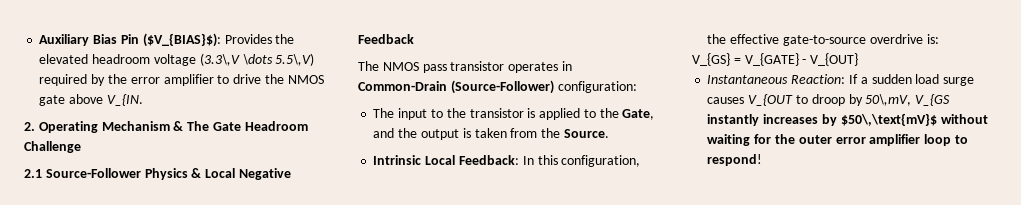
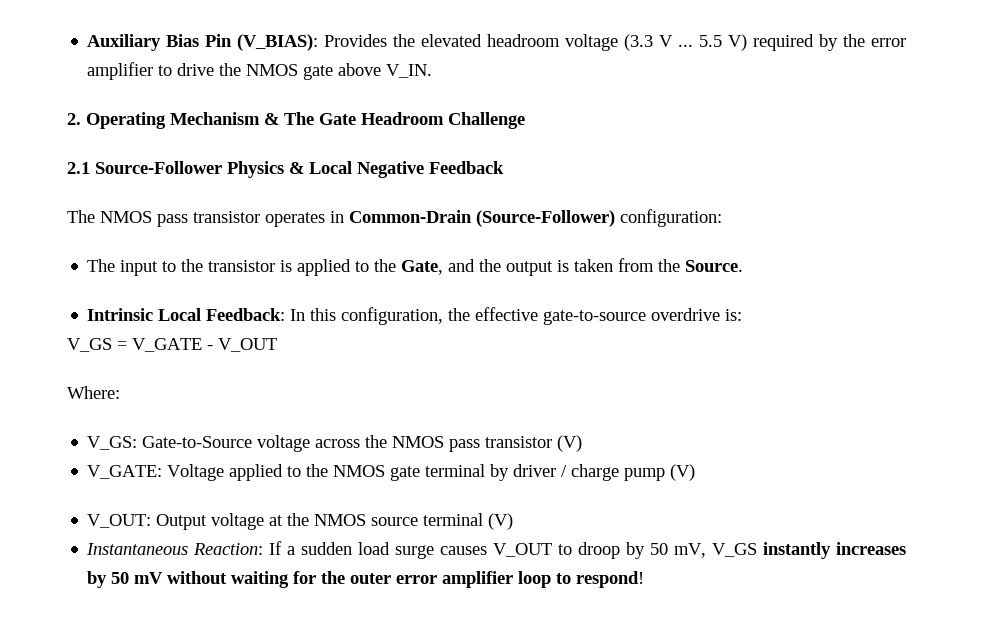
- Auxiliary Bias Pin ($V_{BIAS}$): Provides the elevated headroom voltage (3.3\,V \dots 5.5\,V) required by the error amplifier to drive the NMOS gate above V_{IN.
+ Auxiliary Bias Pin (V_BIAS): Provides the elevated headroom voltage (3.3 V ... 5.5 V) required by the error amplifier to drive the NMOS gate above V_IN.
- V_{GS} = V_{GATE} - V_{OUT}
+ V_GS = V_GATE - V_OUT
+ Where:
+ V_GS: Gate-to-Source voltage across the NMOS pass transistor (V)
+ V_GATE: Voltage applied to the NMOS gate terminal by driver / charge pump (V)
+ V_OUT: Output voltage at the NMOS source terminal (V)
- Instantaneous Reaction: If a sudden load surge causes V_{OUT to droop by 50\,mV, V_{GS instantly increases by $50\,\text{mV}$ without waiting for the outer error amplifier loop to respond!
+ Instantaneous Reaction: If a sudden load surge causes V_OUT to droop by 50 mV, V_GS instantly increases by 50 mV without waiting for the outer error amplifier loop to respond!

